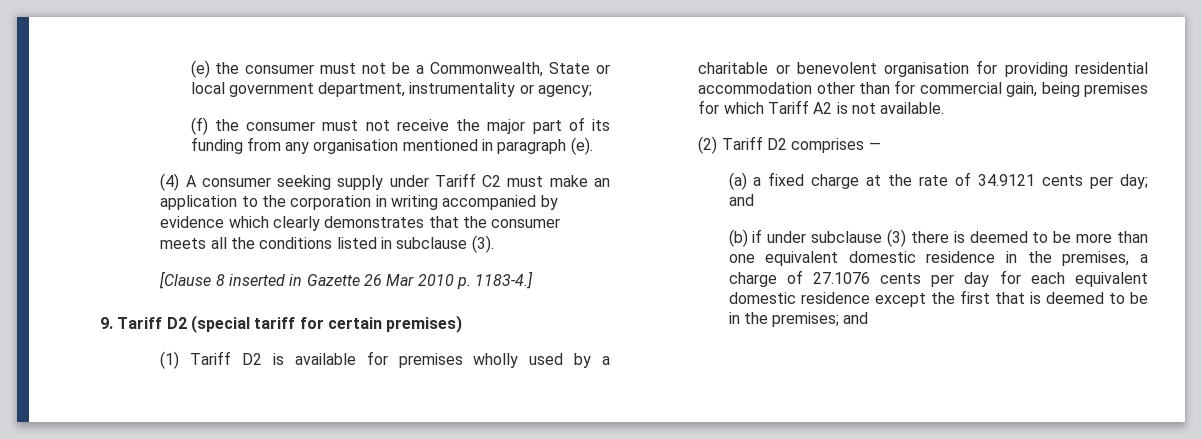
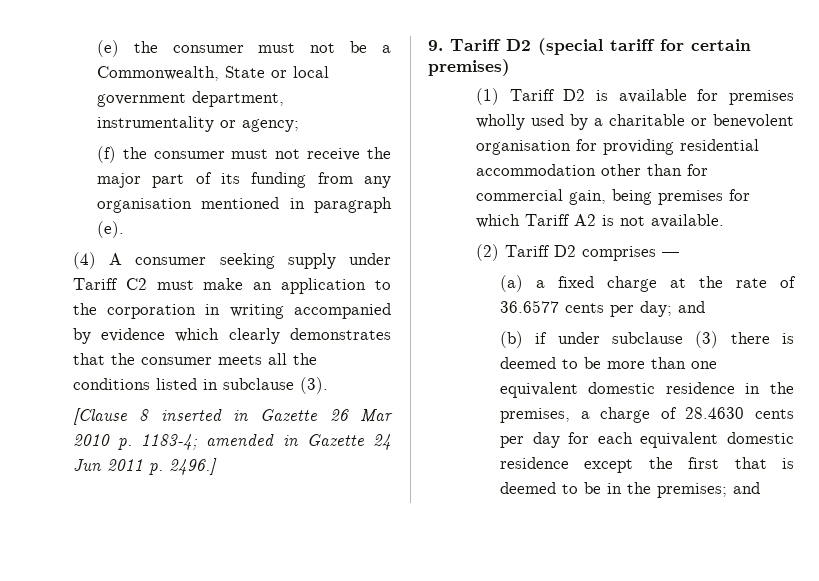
- [Clause 8 inserted in Gazette 26 Mar 2010 p. 1183-4.]
+ [Clause 8 inserted in Gazette 26 Mar 2010 p. 1183-4; amended in Gazette 24 Jun 2011 p. 2496.]
- (a) a fixed charge at the rate of 34.9121 cents per day; and
+ (a) a fixed charge at the rate of 36.6577 cents per day; and
- (b) if under subclause (3) there is deemed to be more than one equivalent domestic residence in the premises, a charge of 27.1076 cents per day for each equivalent domestic residence except the first that is deemed to be in the premises; and
+ (b) if under subclause (3) there is deemed to be more than one equivalent domestic residence in the premises, a charge of 28.4630 cents per day for each equivalent domestic residence except the first that is deemed to be in the premises; and

